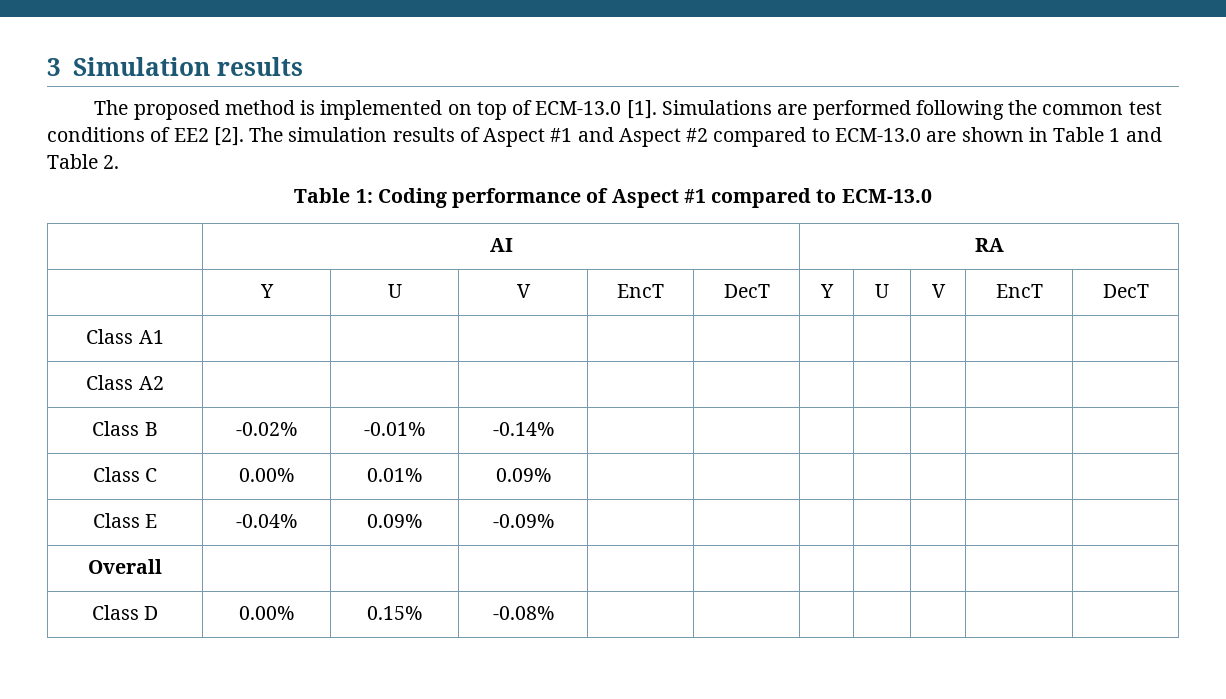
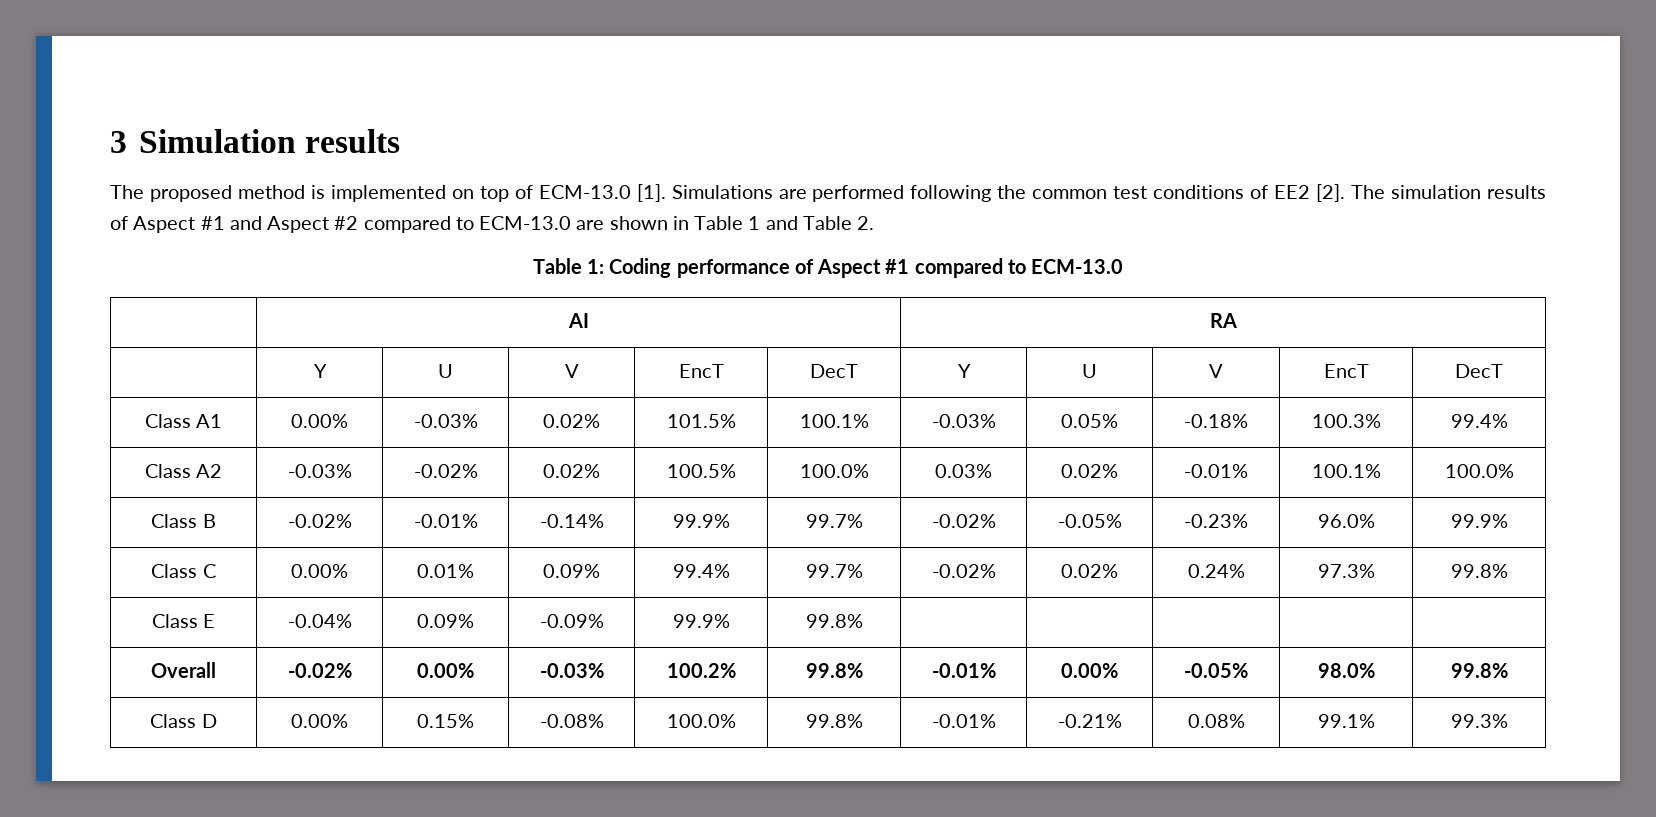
- Class A1 | | | | | | | | | |
- Class A2 | | | | | | | | | |
+ Class A1 | 0.00% | -0.03% | 0.02% | 101.5% | 100.1% | -0.03% | 0.05% | -0.18% | 100.3% | 99.4%
+ Class A2 | -0.03% | -0.02% | 0.02% | 100.5% | 100.0% | 0.03% | 0.02% | -0.01% | 100.1% | 100.0%
- Class B | -0.02% | -0.01% | -0.14% | | | | | | |
+ Class B | -0.02% | -0.01% | -0.14% | 99.9% | 99.7% | -0.02% | -0.05% | -0.23% | 96.0% | 99.9%
- Class C | 0.00% | 0.01% | 0.09% | | | | | | |
+ Class C | 0.00% | 0.01% | 0.09% | 99.4% | 99.7% | -0.02% | 0.02% | 0.24% | 97.3% | 99.8%
- Class E | -0.04% | 0.09% | -0.09% | | | | | | |
+ Class E | -0.04% | 0.09% | -0.09% | 99.9% | 99.8% | | | | |
- Overall | | | | | | | | | |
+ Overall | -0.02% | 0.00% | -0.03% | 100.2% | 99.8% | -0.01% | 0.00% | -0.05% | 98.0% | 99.8%
- Class D | 0.00% | 0.15% | -0.08% | | | | | | |
+ Class D | 0.00% | 0.15% | -0.08% | 100.0% | 99.8% | -0.01% | -0.21% | 0.08% | 99.1% | 99.3%

